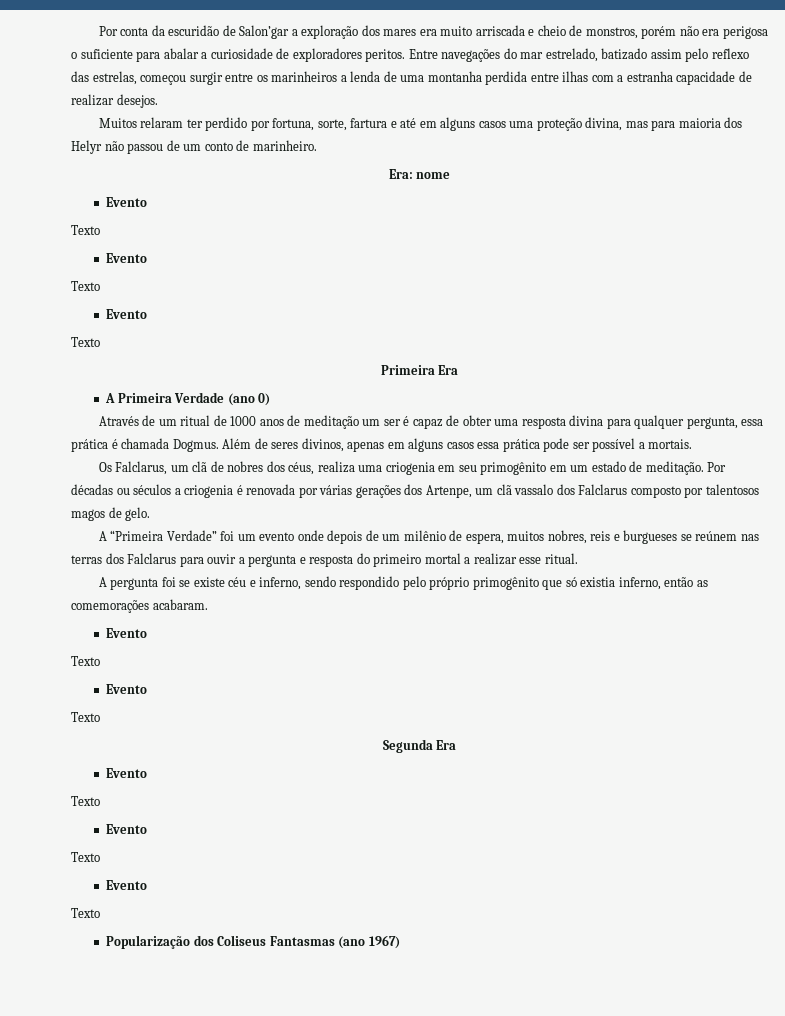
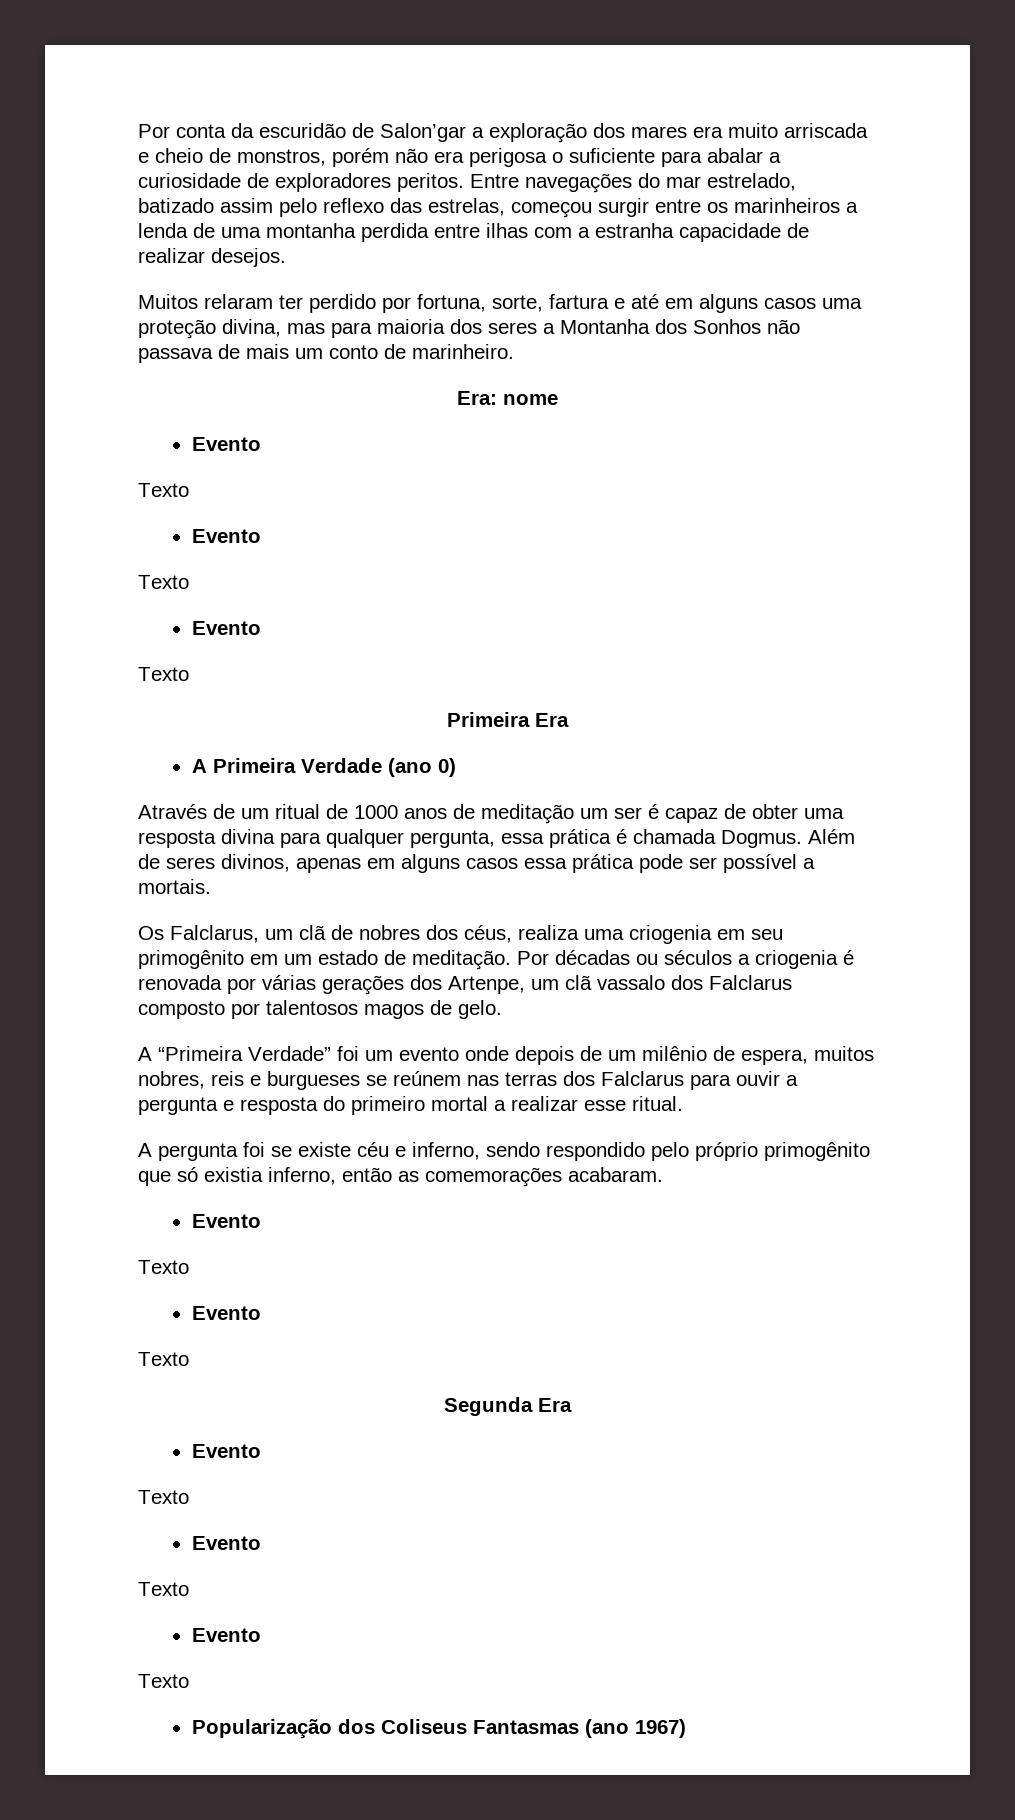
- Muitos relaram ter perdido por fortuna, sorte, fartura e até em alguns casos uma proteção divina, mas para maioria dos Helyr não passou de um conto de marinheiro.
+ Muitos relaram ter perdido por fortuna, sorte, fartura e até em alguns casos uma proteção divina, mas para maioria dos seres a Montanha dos Sonhos não passava de mais um conto de marinheiro.

